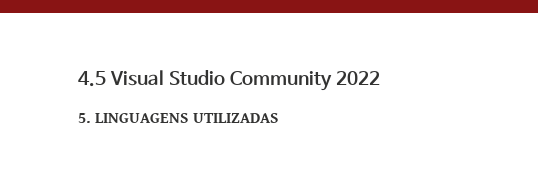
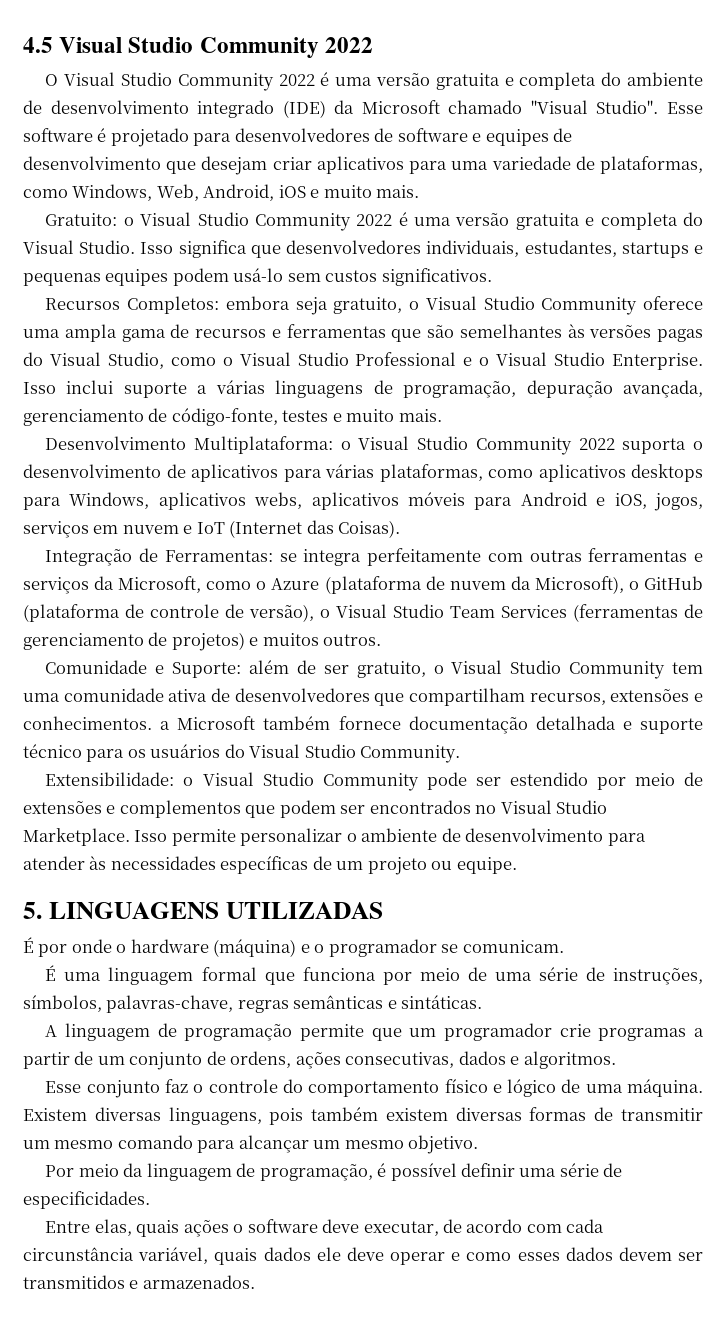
+ O Visual Studio Community 2022 é uma versão gratuita e completa do ambiente de desenvolvimento integrado (IDE) da Microsoft chamado "Visual Studio". Esse software é projetado para desenvolvedores de software e equipes de desenvolvimento que desejam criar aplicativos para uma variedade de plataformas, como Windows, Web, Android, iOS e muito mais.
+ Gratuito: o Visual Studio Community 2022 é uma versão gratuita e completa do Visual Studio. Isso significa que desenvolvedores individuais, estudantes, startups e pequenas equipes podem usá-lo sem custos significativos.
+ Recursos Completos: embora seja gratuito, o Visual Studio Community oferece uma ampla gama de recursos e ferramentas que são semelhantes às versões pagas do Visual Studio, como o Visual Studio Professional e o Visual Studio Enterprise. Isso inclui suporte a várias linguagens de programação, depuração avançada, gerenciamento de código-fonte, testes e muito mais.
+ Desenvolvimento Multiplataforma: o Visual Studio Community 2022 suporta o desenvolvimento de aplicativos para várias plataformas, como aplicativos desktops para Windows, aplicativos webs, aplicativos móveis para Android e iOS, jogos, serviços em nuvem e IoT (Internet das Coisas).
+ Integração de Ferramentas: se integra perfeitamente com outras ferramentas e serviços da Microsoft, como o Azure (plataforma de nuvem da Microsoft), o GitHub (plataforma de controle de versão), o Visual Studio Team Services (ferramentas de gerenciamento de projetos) e muitos outros.
+ Comunidade e Suporte: além de ser gratuito, o Visual Studio Community tem uma comunidade ativa de desenvolvedores que compartilham recursos, extensões e conhecimentos. a Microsoft também fornece documentação detalhada e suporte técnico para os usuários do Visual Studio Community.
+ Extensibilidade: o Visual Studio Community pode ser estendido por meio de extensões e complementos que podem ser encontrados no Visual Studio Marketplace. Isso permite personalizar o ambiente de desenvolvimento para atender às necessidades específicas de um projeto ou equipe.
  5. LINGUAGENS UTILIZADAS
+ É por onde o hardware (máquina) e o programador se comunicam.
+ É uma linguagem formal que funciona por meio de uma série de instruções, símbolos, palavras-chave, regras semânticas e sintáticas.
+ A linguagem de programação permite que um programador crie programas a partir de um conjunto de ordens, ações consecutivas, dados e algoritmos.
+ Esse conjunto faz o controle do comportamento físico e lógico de uma máquina. Existem diversas linguagens, pois também existem diversas formas de transmitir um mesmo comando para alcançar um mesmo objetivo.
+ Por meio da linguagem de programação, é possível definir uma série de especificidades.
+ Entre elas, quais ações o software deve executar, de acordo com cada circunstância variável, quais dados ele deve operar e como esses dados devem ser transmitidos e armazenados.

